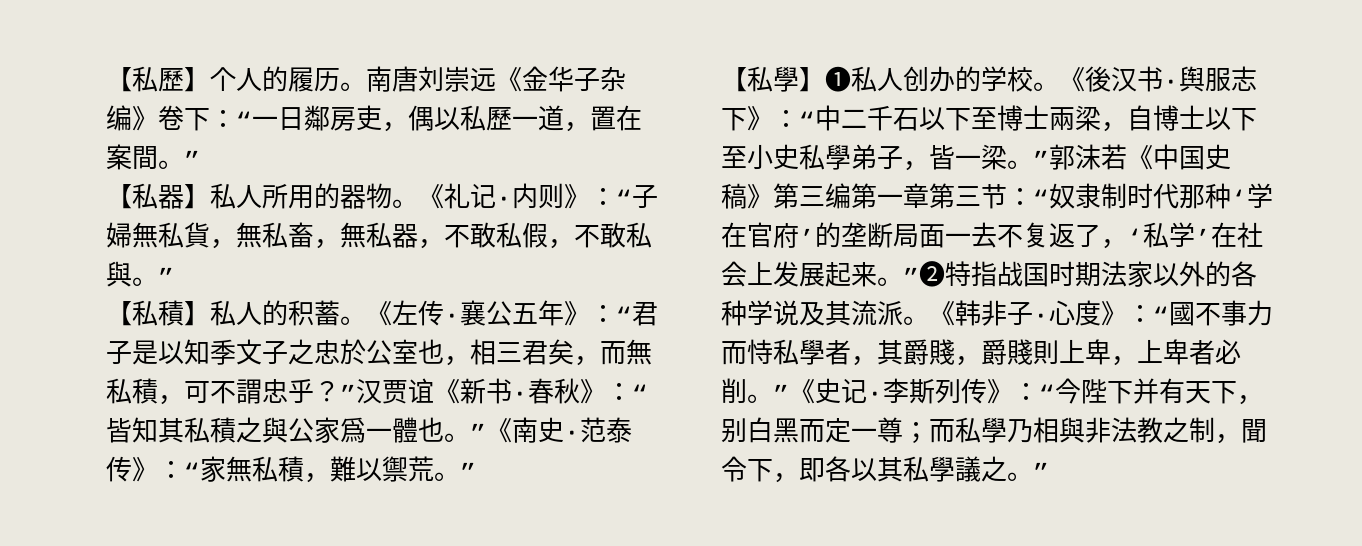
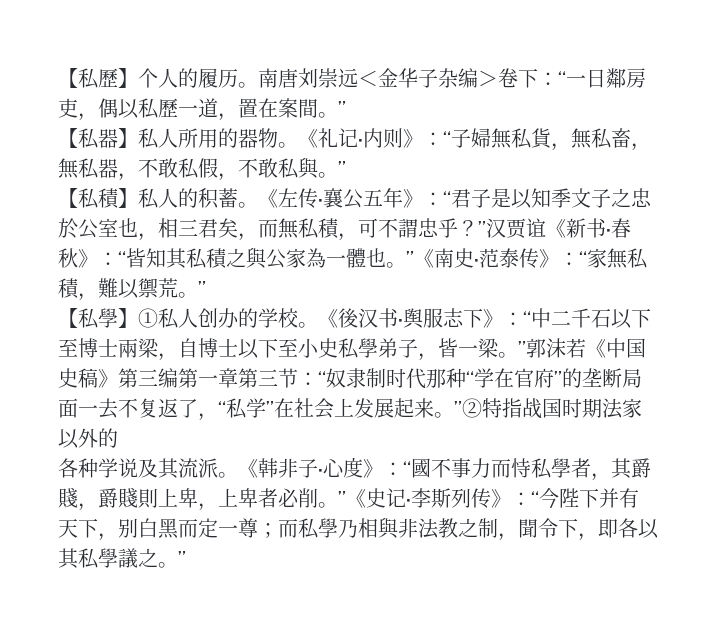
- 南唐刘崇远《金华子杂编》卷下：“一日鄰房吏，偶以私歷一道，置在案間。”
+ 南唐刘崇远＜金华子杂编＞卷下：“一日鄰房吏，偶以私歷一道，置在案間。”
- 《左传·襄公五年》：“君子是以知季文子之忠於公室也，相三君矣，而無私積，可不謂忠乎？”汉贾谊《新书·春秋》：“皆知其私積之與公家爲一體也。”《南史·范泰传》：“家無私積，難以禦荒。”
+ 《左传·襄公五年》：“君子是以知季文子之忠於公室也，相三君矣，而無私積，可不謂忠乎？”汉贾谊《新书·春秋》：“皆知其私積之與公家為一體也。”《南史·范泰传》：“家無私積，難以禦荒。”
- 【私學】❶私人创办的学校。
+ 【私學】①私人创办的学校。
- 《後汉书·舆服志下》：“中二千石以下至博士兩梁，自博士以下至小史私學弟子，皆一梁。”郭沫若《中国史稿》第三编第一章第三节：“奴隶制时代那种‘学在官府’的垄断局面一去不复返了，‘私学’在社会上发展起来。”❷特指战国时期法家以外的各种学说及其流派。
+ 《後汉书·舆服志下》：“中二千石以下至博士兩梁，自博士以下至小史私學弟子，皆一梁。”郭沫若《中国史稿》第三编第一章第三节：“奴隶制时代那种“学在官府”的垄断局面一去不复返了，“私学”在社会上发展起来。”②特指战国时期法家以外的
+ 各种学说及其流派。

